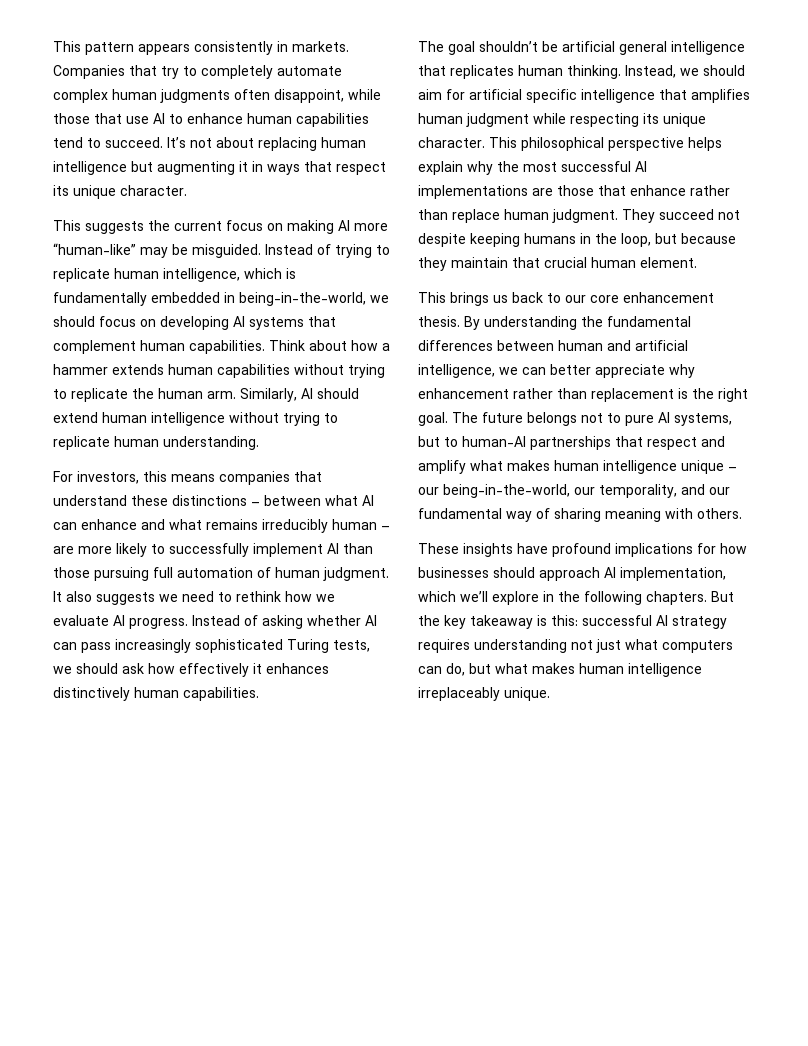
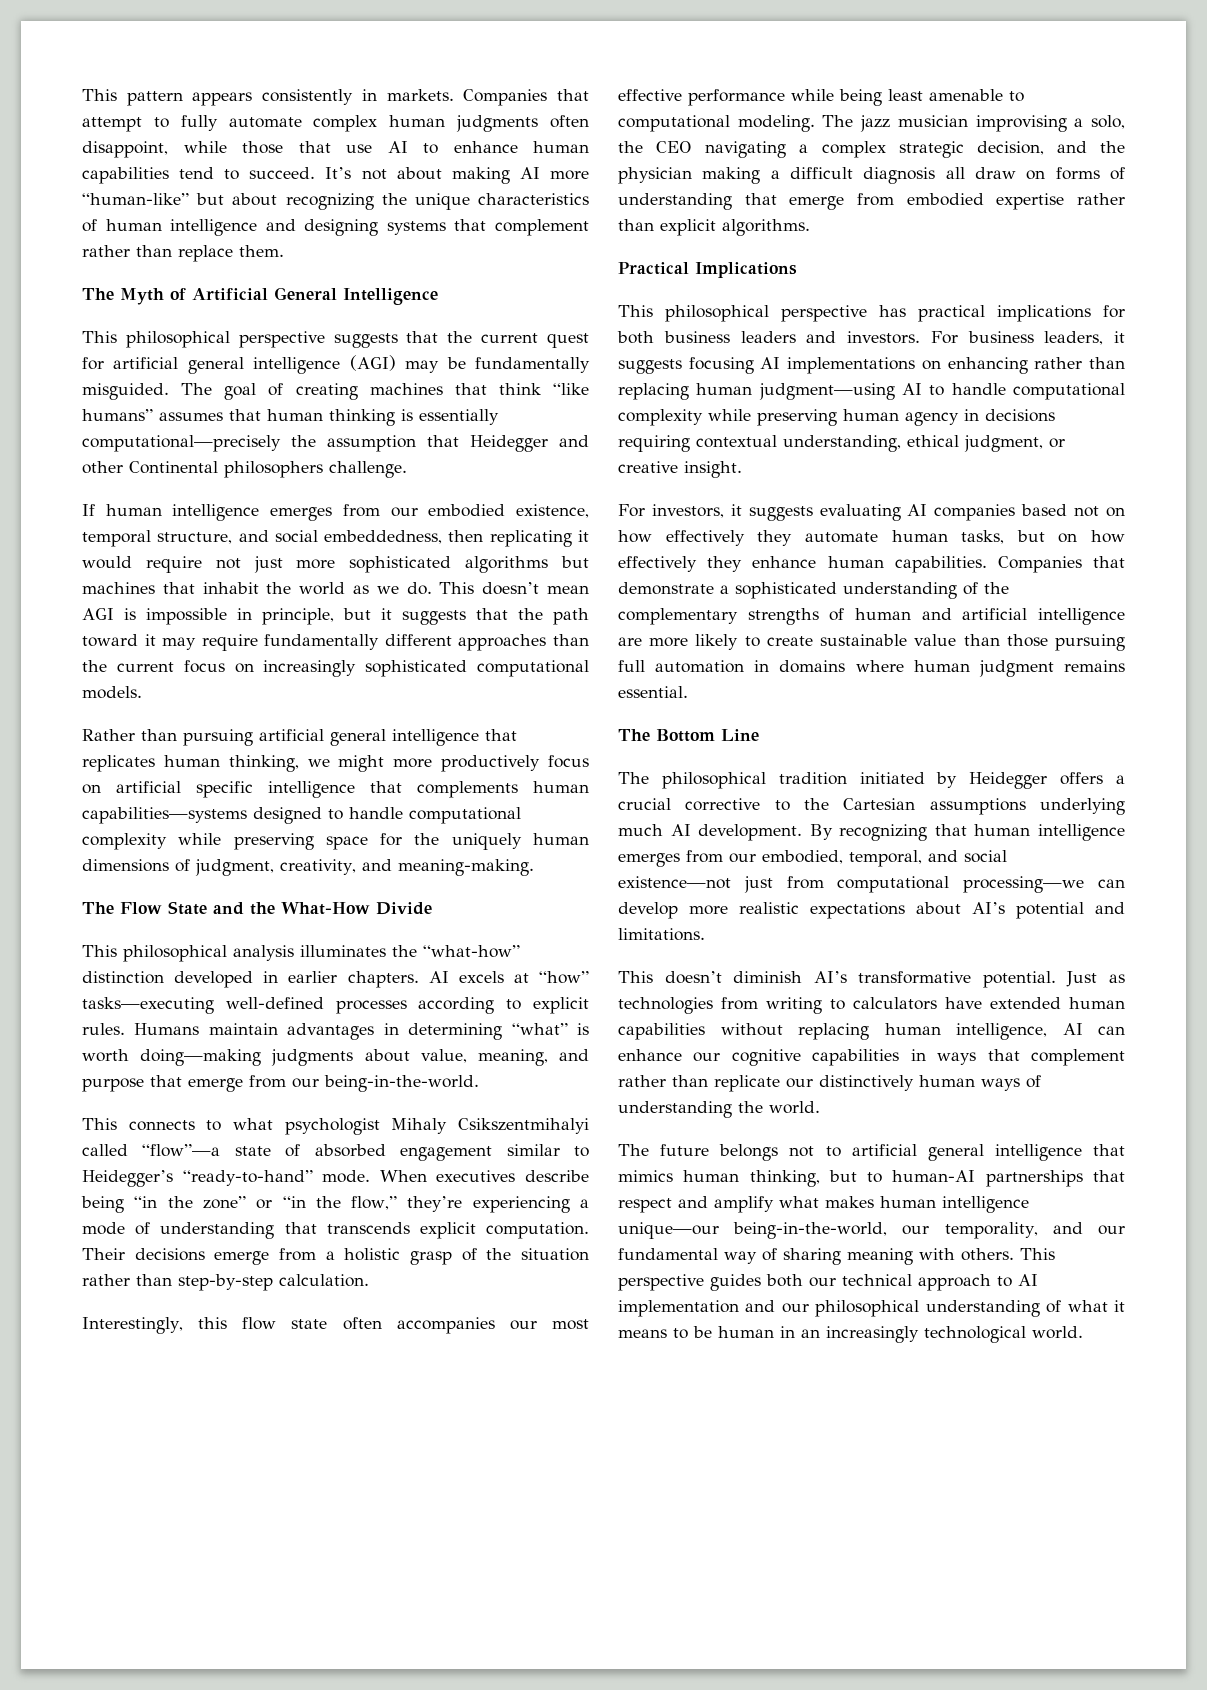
- Companies that try to completely automate complex human judgments often disappoint, while those that use AI to enhance human capabilities tend to succeed.
+ Companies that attempt to fully automate complex human judgments often disappoint, while those that use AI to enhance human capabilities tend to succeed.
- It’s not about replacing human intelligence but augmenting it in ways that respect its unique character.
- This suggests the current focus on making AI more “human-like” may be misguided. Instead of trying to replicate human intelligence, which is fundamentally embedded in being-in-the-world, we should focus on developing AI systems that complement human capabilities. Think about how a hammer extends human capabilities without trying to replicate the human arm. Similarly, AI should extend human intelligence without trying to replicate human understanding.
- For investors, this means companies that understand these distinctions – between what AI can enhance and what remains irreducibly human – are more likely to successfully implement AI than those pursuing full automation of human judgment. It also suggests we need to rethink how we evaluate AI progress. Instead of asking whether AI can pass increasingly sophisticated Turing tests, we should ask how effectively it enhances distinctively human capabilities.
- The goal shouldn’t be artificial general intelligence that replicates human thinking. Instead, we should aim for artificial specific intelligence that amplifies human judgment while respecting its unique character. This philosophical perspective helps explain why the most successful AI implementations are those that enhance rather than replace human judgment. They succeed not despite keeping humans in the loop, but because they maintain that crucial human element.
- This brings us back to our core enhancement thesis. By understanding the fundamental differences between human and artificial intelligence, we can better appreciate why enhancement rather than replacement is the right goal. The future belongs not to pure AI systems, but to human-AI partnerships that respect and amplify what makes human intelligence unique – our being-in-the-world, our temporality, and our fundamental way of sharing meaning with others.
- These insights have profound implications for how businesses should approach AI implementation, which we’ll explore in the following chapters. But the key takeaway is this: successful AI strategy requires understanding not just what computers can do, but what makes human intelligence irreplaceably unique.
+ It’s not about making AI more “human-like” but about recognizing the unique characteristics of human intelligence and designing systems that complement rather than replace them.
+ The Myth of Artificial General Intelligence
+ This philosophical perspective suggests that the current quest for artificial general intelligence (AGI) may be fundamentally misguided. The goal of creating machines that think “like humans” assumes that human thinking is essentially computational—precisely the assumption that Heidegger and other Continental philosophers challenge.
+ If human intelligence emerges from our embodied existence, temporal structure, and social embeddedness, then replicating it would require not just more sophisticated algorithms but machines that inhabit the world as we do. This doesn’t mean AGI is impossible in principle, but it suggests that the path toward it may require fundamentally different approaches than the current focus on increasingly sophisticated computational models.
+ Rather than pursuing artificial general intelligence that replicates human thinking, we might more productively focus on artificial specific intelligence that complements human capabilities—systems designed to handle computational complexity while preserving space for the uniquely human dimensions of judgment, creativity, and meaning-making.
+ The Flow State and the What-How Divide
+ This philosophical analysis illuminates the “what-how” distinction developed in earlier chapters. AI excels at “how” tasks—executing well-defined processes according to explicit rules. Humans maintain advantages in determining “what” is worth doing—making judgments about value, meaning, and purpose that emerge from our being-in-the-world.
+ This connects to what psychologist Mihaly Csikszentmihalyi called “flow”—a state of absorbed engagement similar to Heidegger’s “ready-to-hand” mode. When executives describe being “in the zone” or “in the flow,” they’re experiencing a mode of understanding that transcends explicit computation. Their decisions emerge from a holistic grasp of the situation rather than step-by-step calculation.
+ Interestingly, this flow state often accompanies our most effective performance while being least amenable to computational modeling. The jazz musician improvising a solo, the CEO navigating a complex strategic decision, and the physician making a difficult diagnosis all draw on forms of understanding that emerge from embodied expertise rather than explicit algorithms.
+ Practical Implications
+ This philosophical perspective has practical implications for both business leaders and investors. For business leaders, it suggests focusing AI implementations on enhancing rather than replacing human judgment—using AI to handle computational complexity while preserving human agency in decisions requiring contextual understanding, ethical judgment, or creative insight.
+ For investors, it suggests evaluating AI companies based not on how effectively they automate human tasks, but on how effectively they enhance human capabilities. Companies that demonstrate a sophisticated understanding of the complementary strengths of human and artificial intelligence are more likely to create sustainable value than those pursuing full automation in domains where human judgment remains essential.
+ The Bottom Line
+ The philosophical tradition initiated by Heidegger offers a crucial corrective to the Cartesian assumptions underlying much AI development. By recognizing that human intelligence emerges from our embodied, temporal, and social existence—not just from computational processing—we can develop more realistic expectations about AI’s potential and limitations.
+ This doesn’t diminish AI’s transformative potential. Just as technologies from writing to calculators have extended human capabilities without replacing human intelligence, AI can enhance our cognitive capabilities in ways that complement rather than replicate our distinctively human ways of understanding the world.
+ The future belongs not to artificial general intelligence that mimics human thinking, but to human-AI partnerships that respect and amplify what makes human intelligence unique—our being-in-the-world, our temporality, and our fundamental way of sharing meaning with others. This perspective guides both our technical approach to AI implementation and our philosophical understanding of what it means to be human in an increasingly technological world.

